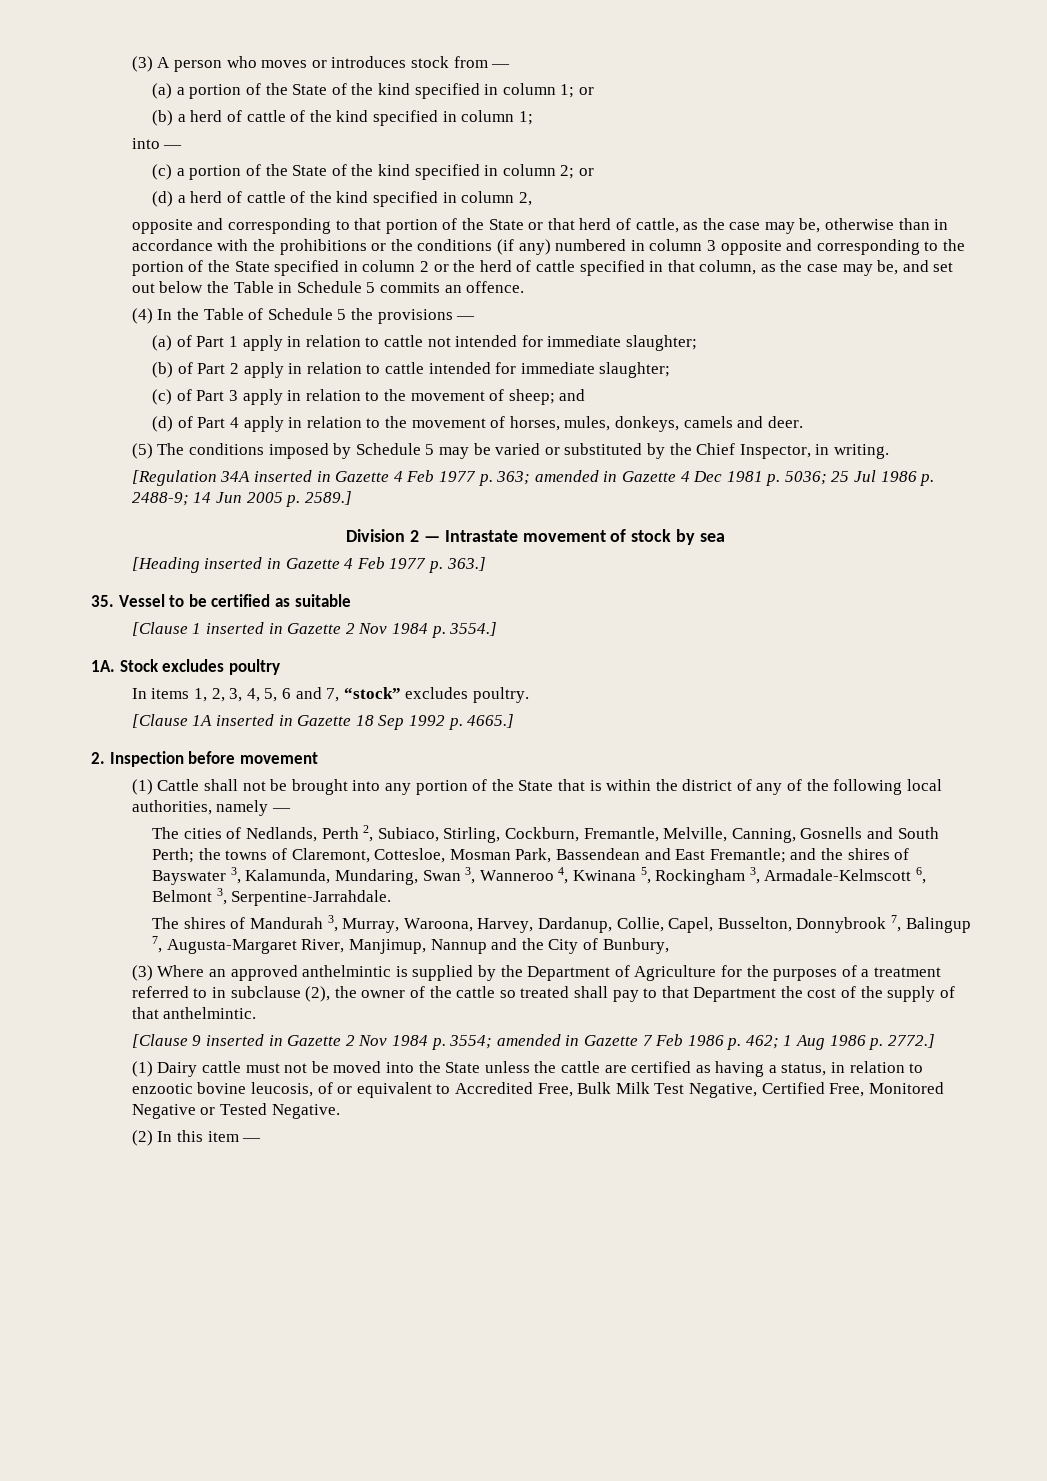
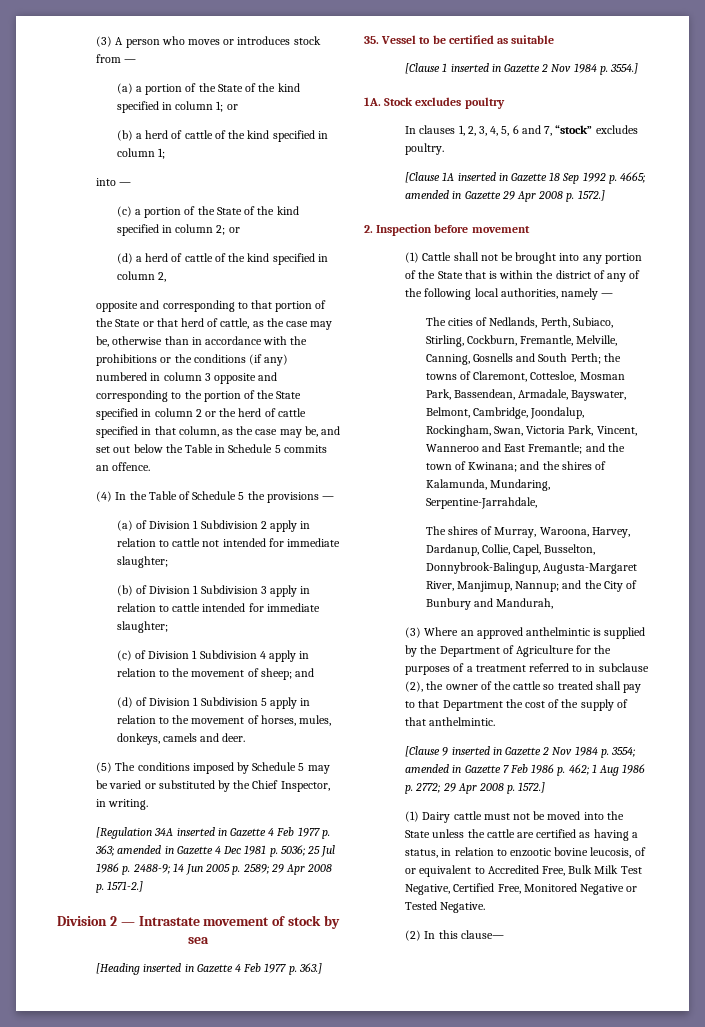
- (a) of Part 1 apply in relation to cattle not intended for immediate slaughter;
+ (a) of Division 1 Subdivision 2 apply in relation to cattle not intended for immediate slaughter;
- (b) of Part 2 apply in relation to cattle intended for immediate slaughter;
+ (b) of Division 1 Subdivision 3 apply in relation to cattle intended for immediate slaughter;
- (c) of Part 3 apply in relation to the movement of sheep; and
+ (c) of Division 1 Subdivision 4 apply in relation to the movement of sheep; and
- (d) of Part 4 apply in relation to the movement of horses, mules, donkeys, camels and deer.
+ (d) of Division 1 Subdivision 5 apply in relation to the movement of horses, mules, donkeys, camels and deer.
- [Regulation 34A inserted in Gazette 4 Feb 1977 p. 363; amended in Gazette 4 Dec 1981 p. 5036; 25 Jul 1986 p. 2488-9; 14 Jun 2005 p. 2589.]
+ [Regulation 34A inserted in Gazette 4 Feb 1977 p. 363; amended in Gazette 4 Dec 1981 p. 5036; 25 Jul 1986 p. 2488-9; 14 Jun 2005 p. 2589; 29 Apr 2008 p. 1571-2.]
- In items 1, 2, 3, 4, 5, 6 and 7, “stock” excludes poultry.
+ In clauses 1, 2, 3, 4, 5, 6 and 7, “stock” excludes poultry.
- [Clause 1A inserted in Gazette 18 Sep 1992 p. 4665.]
+ [Clause 1A inserted in Gazette 18 Sep 1992 p. 4665; amended in Gazette 29 Apr 2008 p. 1572.]
- The cities of Nedlands, Perth 2, Subiaco, Stirling, Cockburn, Fremantle, Melville, Canning, Gosnells and South Perth; the towns of Claremont, Cottesloe, Mosman Park, Bassendean and East Fremantle; and the shires of Bayswater 3, Kalamunda, Mundaring, Swan 3, Wanneroo 4, Kwinana 5, Rockingham 3, Armadale-Kelmscott 6, Belmont 3, Serpentine-Jarrahdale.
+ The cities of Nedlands, Perth, Subiaco, Stirling, Cockburn, Fremantle, Melville, Canning, Gosnells and South Perth; the towns of Claremont, Cottesloe, Mosman Park, Bassendean, Armadale, Bayswater, Belmont, Cambridge, Joondalup, Rockingham, Swan, Victoria Park, Vincent, Wanneroo and East Fremantle; and the town of Kwinana; and the shires of Kalamunda, Mundaring, Serpentine-Jarrahdale,
- The shires of Mandurah 3, Murray, Waroona, Harvey, Dardanup, Collie, Capel, Busselton, Donnybrook 7, Balingup 7, Augusta-Margaret River, Manjimup, Nannup and the City of Bunbury,
+ The shires of Murray, Waroona, Harvey, Dardanup, Collie, Capel, Busselton, Donnybrook-Balingup, Augusta-Margaret River, Manjimup, Nannup; and the City of Bunbury and Mandurah,
- [Clause 9 inserted in Gazette 2 Nov 1984 p. 3554; amended in Gazette 7 Feb 1986 p. 462; 1 Aug 1986 p. 2772.]
+ [Clause 9 inserted in Gazette 2 Nov 1984 p. 3554; amended in Gazette 7 Feb 1986 p. 462; 1 Aug 1986 p. 2772; 29 Apr 2008 p. 1572.]
- (2) In this item —
+ (2) In this clause—

